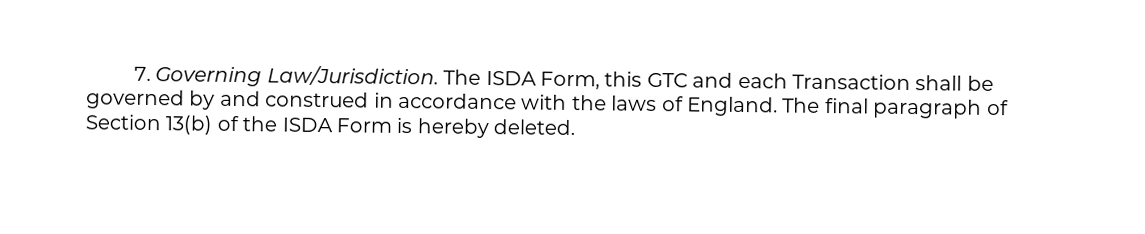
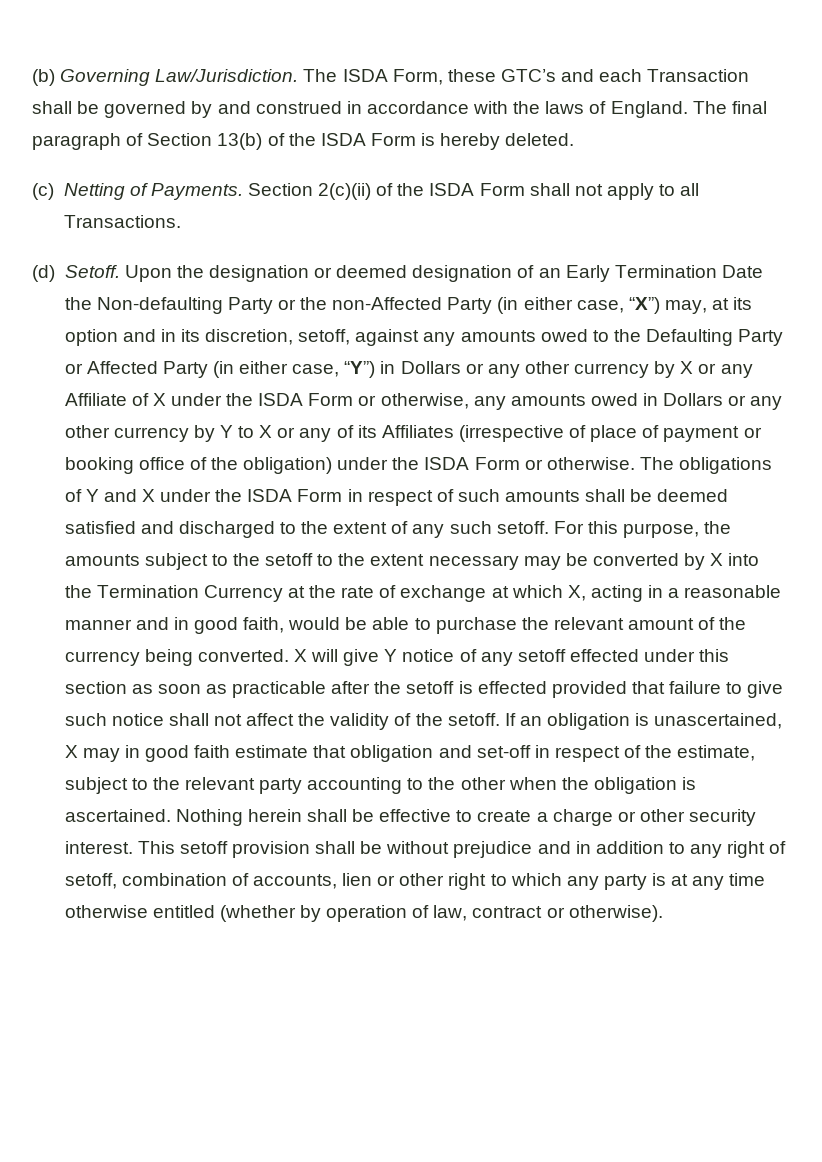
- 7. Governing Law/Jurisdiction.
+ (b) Governing Law/Jurisdiction.
- The ISDA Form, this GTC and each Transaction shall be governed by and construed in accordance with the laws of England.
+ The ISDA Form, these GTC’s and each Transaction shall be governed by and construed in accordance with the laws of England.
+ (c) Netting of Payments. Section 2(c)(ii) of the ISDA Form shall not apply to all Transactions.
+ (d) Setoff. Upon the designation or deemed designation of an Early Termination Date the Non-defaulting Party or the non-Affected Party (in either case, “X”) may, at its option and in its discretion, setoff, against any amounts owed to the Defaulting Party or Affected Party (in either case, “Y”) in Dollars or any other currency by X or any Affiliate of X under the ISDA Form or otherwise, any amounts owed in Dollars or any other currency by Y to X or any of its Affiliates (irrespective of place of payment or booking office of the obligation) under the ISDA Form or otherwise. The obligations of Y and X under the ISDA Form in respect of such amounts shall be deemed satisfied and discharged to the extent of any such setoff. For this purpose, the amounts subject to the setoff to the extent necessary may be converted by X into the Termination Currency at the rate of exchange at which X, acting in a reasonable manner and in good faith, would be able to purchase the relevant amount of the currency being converted. X will give Y notice of any setoff effected under this section as soon as practicable after the setoff is effected provided that failure to give such notice shall not affect the validity of the setoff. If an obligation is unascertained, X may in good faith estimate that obligation and set-off in respect of the estimate, subject to the relevant party accounting to the other when the obligation is ascertained. Nothing herein shall be effective to create a charge or other security interest. This setoff provision shall be without prejudice and in addition to any right of setoff, combination of accounts, lien or other right to which any party is at any time otherwise entitled (whether by operation of law, contract or otherwise).

